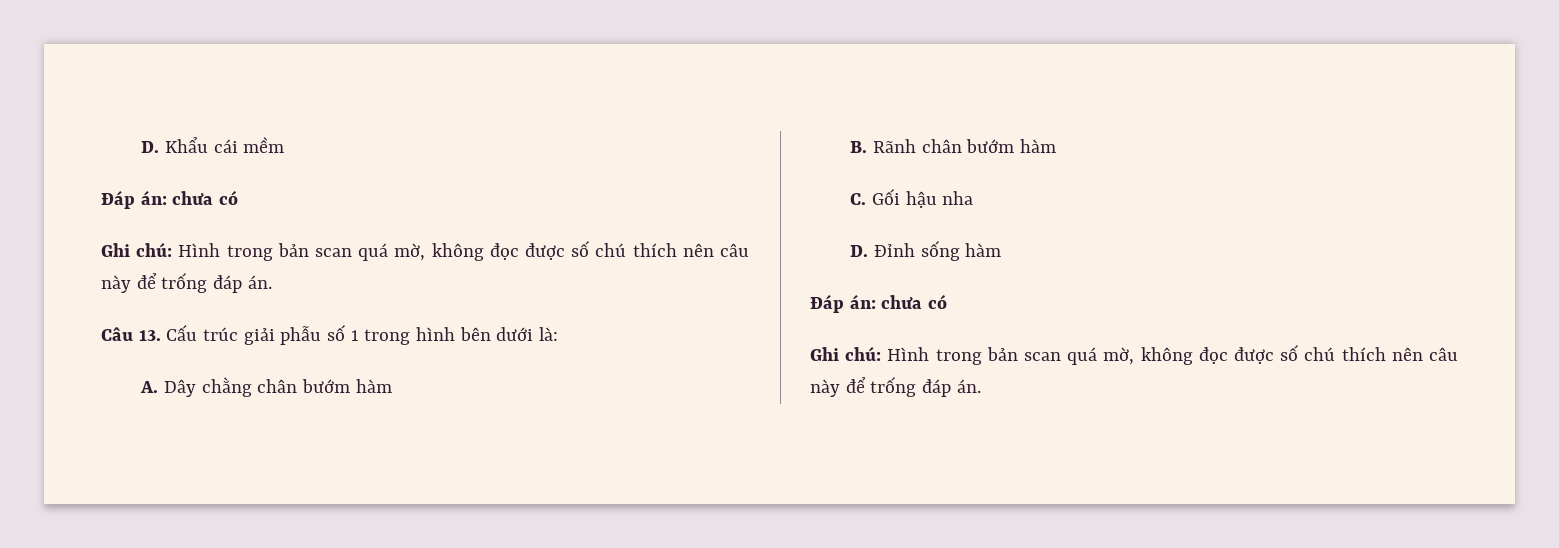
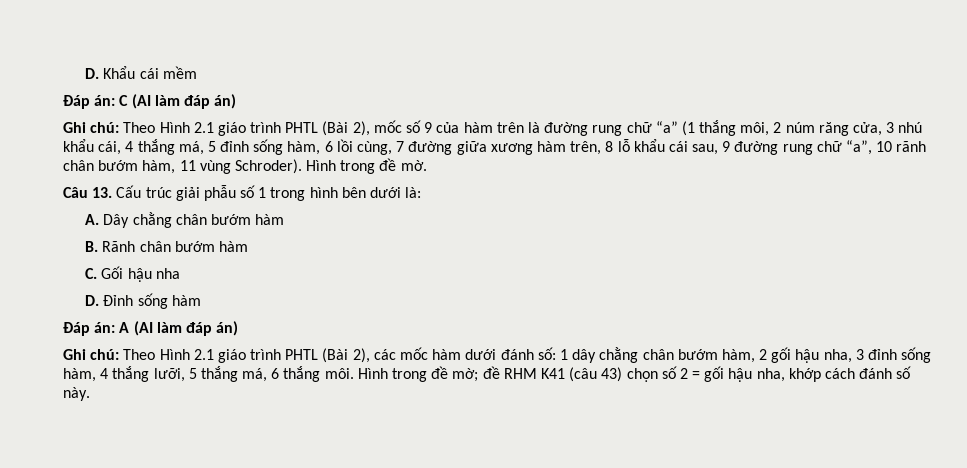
  D. Khẩu cái mềm
- Đáp án: chưa có
- Ghi chú: Hình trong bản scan quá mờ, không đọc được số chú thích nên câu này để trống đáp án.
+ Đáp án: C (AI làm đáp án)
+ Ghi chú: Theo Hình 2.1 giáo trình PHTL (Bài 2), mốc số 9 của hàm trên là đường rung chữ “a” (1 thắng môi, 2 núm răng cửa, 3 nhú khẩu cái, 4 thắng má, 5 đỉnh sống hàm, 6 lồi cùng, 7 đường giữa xương hàm trên, 8 lỗ khẩu cái sau, 9 đường rung chữ “a”, 10 rãnh chân bướm hàm, 11 vùng Schroder). Hình trong đề mờ.
  D. Đỉnh sống hàm
- Đáp án: chưa có
- Ghi chú: Hình trong bản scan quá mờ, không đọc được số chú thích nên câu này để trống đáp án.
+ Đáp án: A (AI làm đáp án)
+ Ghi chú: Theo Hình 2.1 giáo trình PHTL (Bài 2), các mốc hàm dưới đánh số: 1 dây chằng chân bướm hàm, 2 gối hậu nha, 3 đỉnh sống hàm, 4 thắng lưỡi, 5 thắng má, 6 thắng môi. Hình trong đề mờ; đề RHM K41 (câu 43) chọn số 2 = gối hậu nha, khớp cách đánh số này.

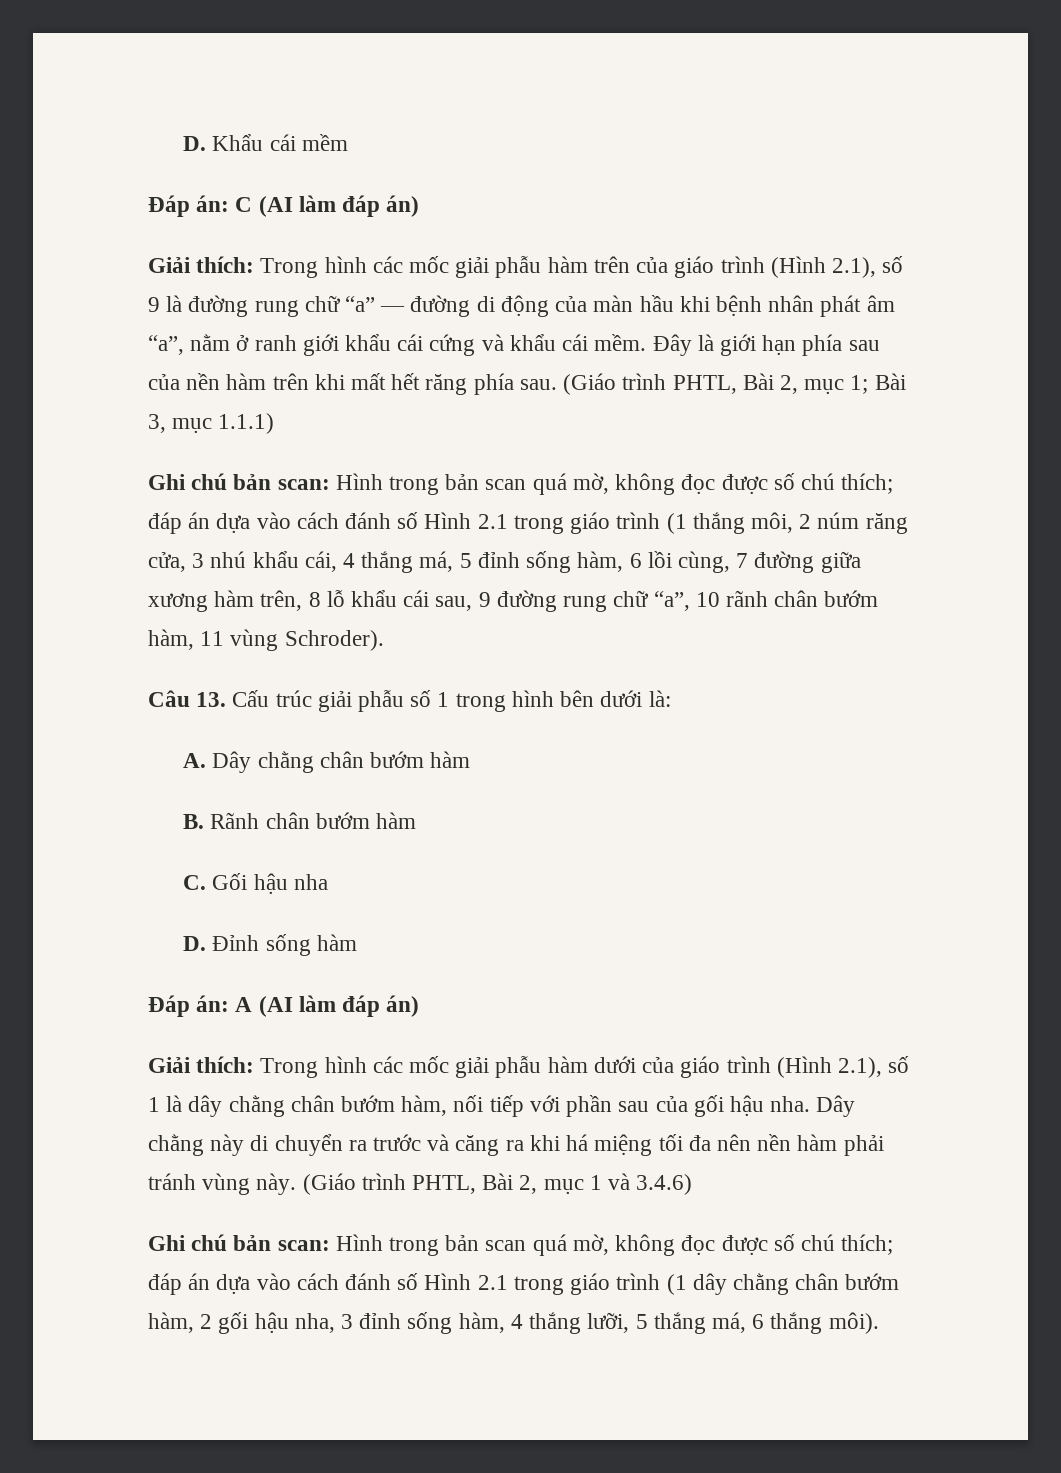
- Ghi chú: Theo Hình 2.1 giáo trình PHTL (Bài 2), mốc số 9 của hàm trên là đường rung chữ “a” (1 thắng môi, 2 núm răng cửa, 3 nhú khẩu cái, 4 thắng má, 5 đỉnh sống hàm, 6 lồi cùng, 7 đường giữa xương hàm trên, 8 lỗ khẩu cái sau, 9 đường rung chữ “a”, 10 rãnh chân bướm hàm, 11 vùng Schroder). Hình trong đề mờ.
+ Giải thích: Trong hình các mốc giải phẫu hàm trên của giáo trình (Hình 2.1), số 9 là đường rung chữ “a” — đường di động của màn hầu khi bệnh nhân phát âm “a”, nằm ở ranh giới khẩu cái cứng và khẩu cái mềm. Đây là giới hạn phía sau của nền hàm trên khi mất hết răng phía sau. (Giáo trình PHTL, Bài 2, mục 1; Bài 3, mục 1.1.1)
+ Ghi chú bản scan: Hình trong bản scan quá mờ, không đọc được số chú thích; đáp án dựa vào cách đánh số Hình 2.1 trong giáo trình (1 thắng môi, 2 núm răng cửa, 3 nhú khẩu cái, 4 thắng má, 5 đỉnh sống hàm, 6 lồi cùng, 7 đường giữa xương hàm trên, 8 lỗ khẩu cái sau, 9 đường rung chữ “a”, 10 rãnh chân bướm hàm, 11 vùng Schroder).
- Ghi chú: Theo Hình 2.1 giáo trình PHTL (Bài 2), các mốc hàm dưới đánh số: 1 dây chằng chân bướm hàm, 2 gối hậu nha, 3 đỉnh sống hàm, 4 thắng lưỡi, 5 thắng má, 6 thắng môi. Hình trong đề mờ; đề RHM K41 (câu 43) chọn số 2 = gối hậu nha, khớp cách đánh số này.
+ Giải thích: Trong hình các mốc giải phẫu hàm dưới của giáo trình (Hình 2.1), số 1 là dây chằng chân bướm hàm, nối tiếp với phần sau của gối hậu nha. Dây chằng này di chuyển ra trước và căng ra khi há miệng tối đa nên nền hàm phải tránh vùng này. (Giáo trình PHTL, Bài 2, mục 1 và 3.4.6)
+ Ghi chú bản scan: Hình trong bản scan quá mờ, không đọc được số chú thích; đáp án dựa vào cách đánh số Hình 2.1 trong giáo trình (1 dây chằng chân bướm hàm, 2 gối hậu nha, 3 đỉnh sống hàm, 4 thắng lưỡi, 5 thắng má, 6 thắng môi).

